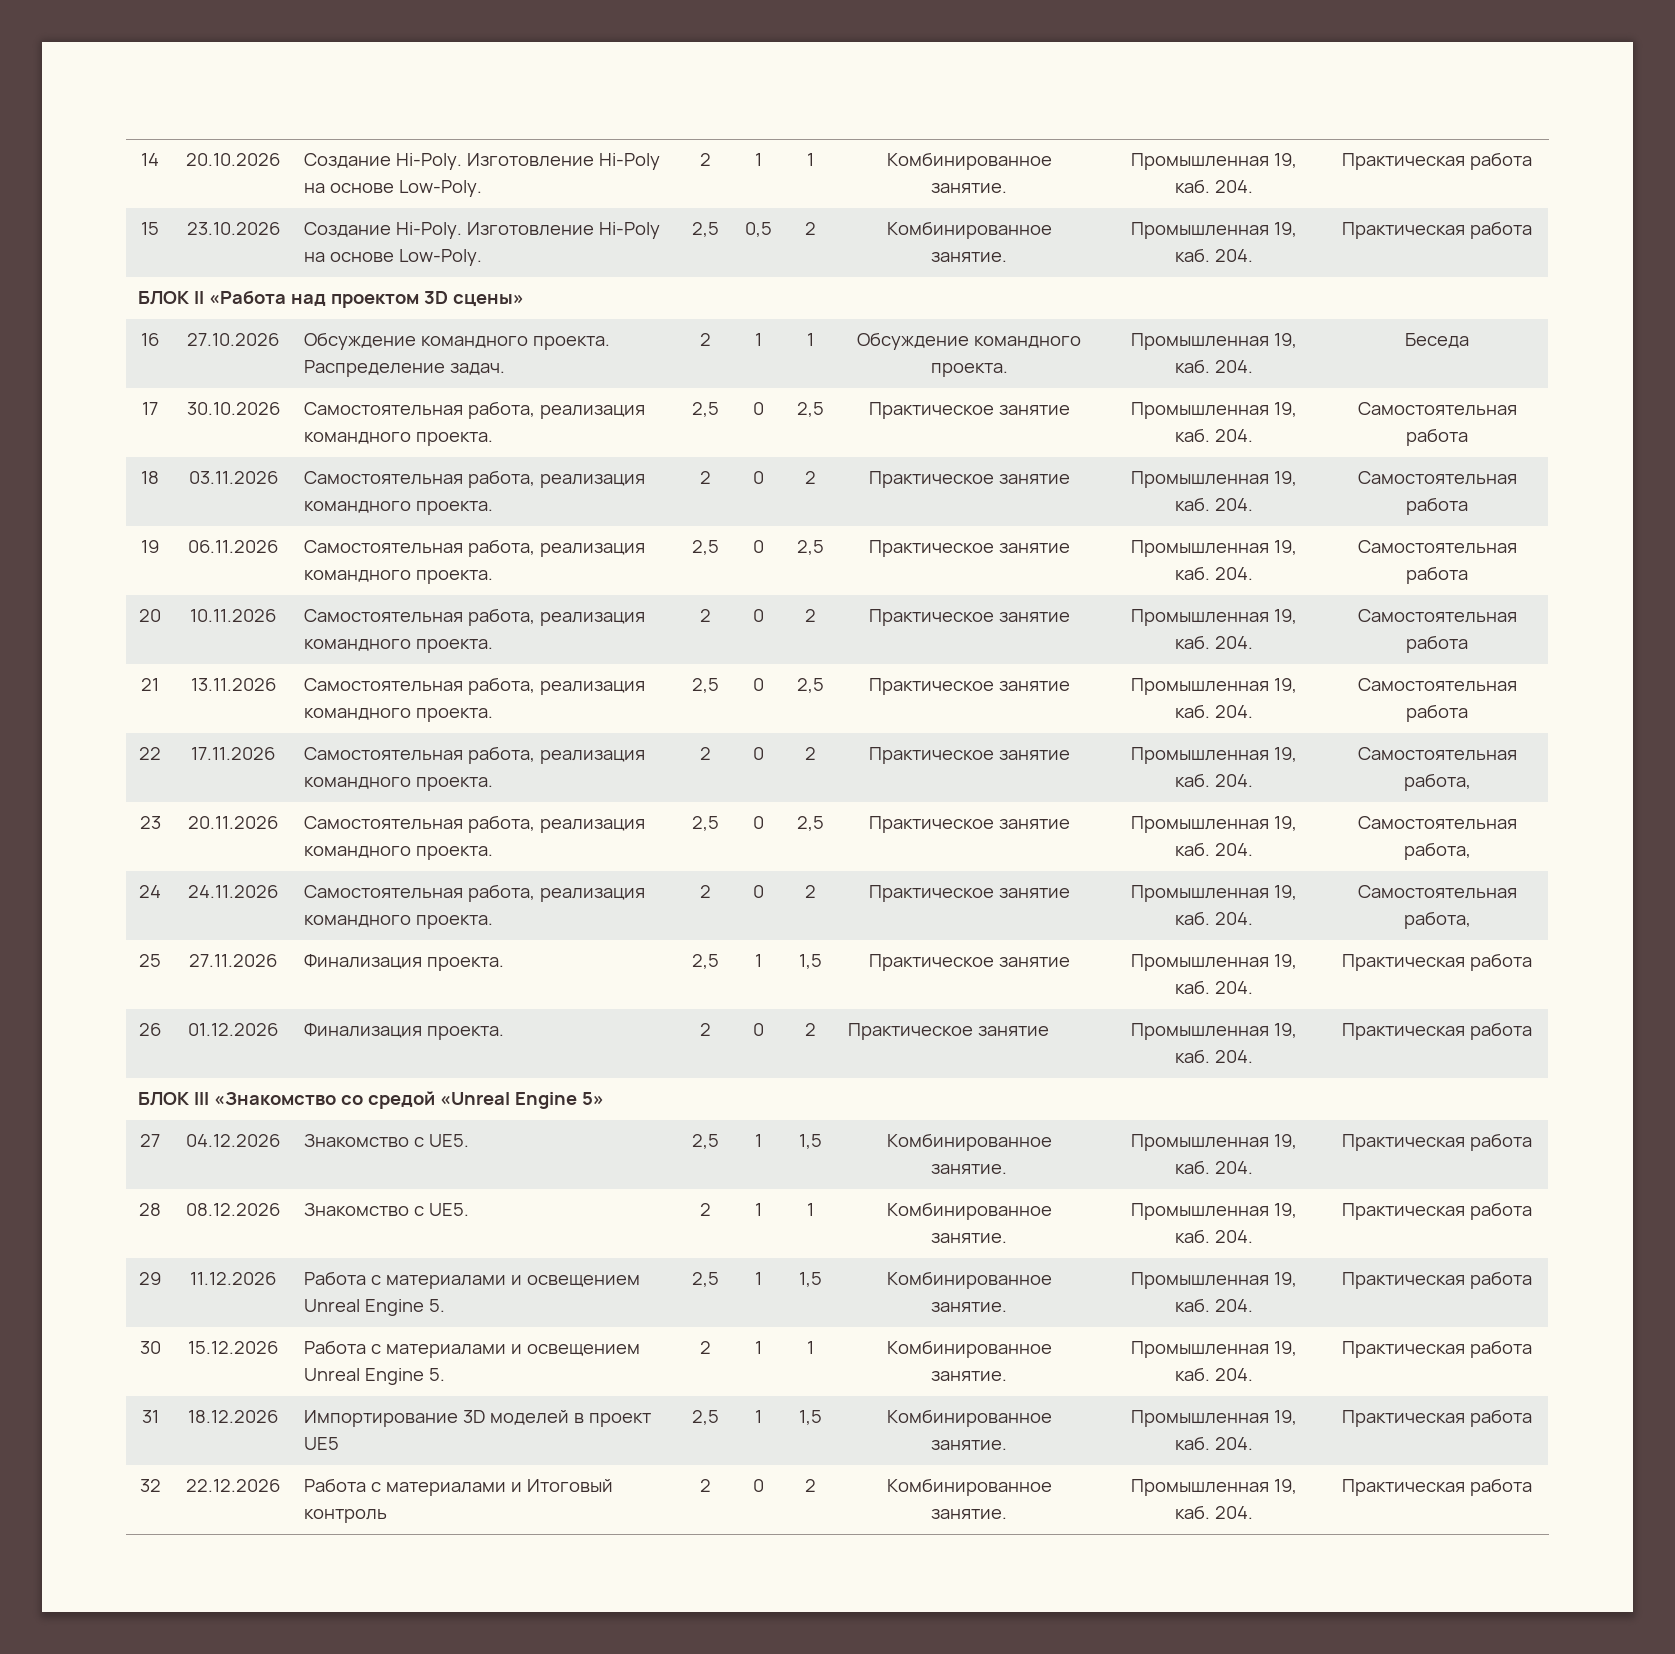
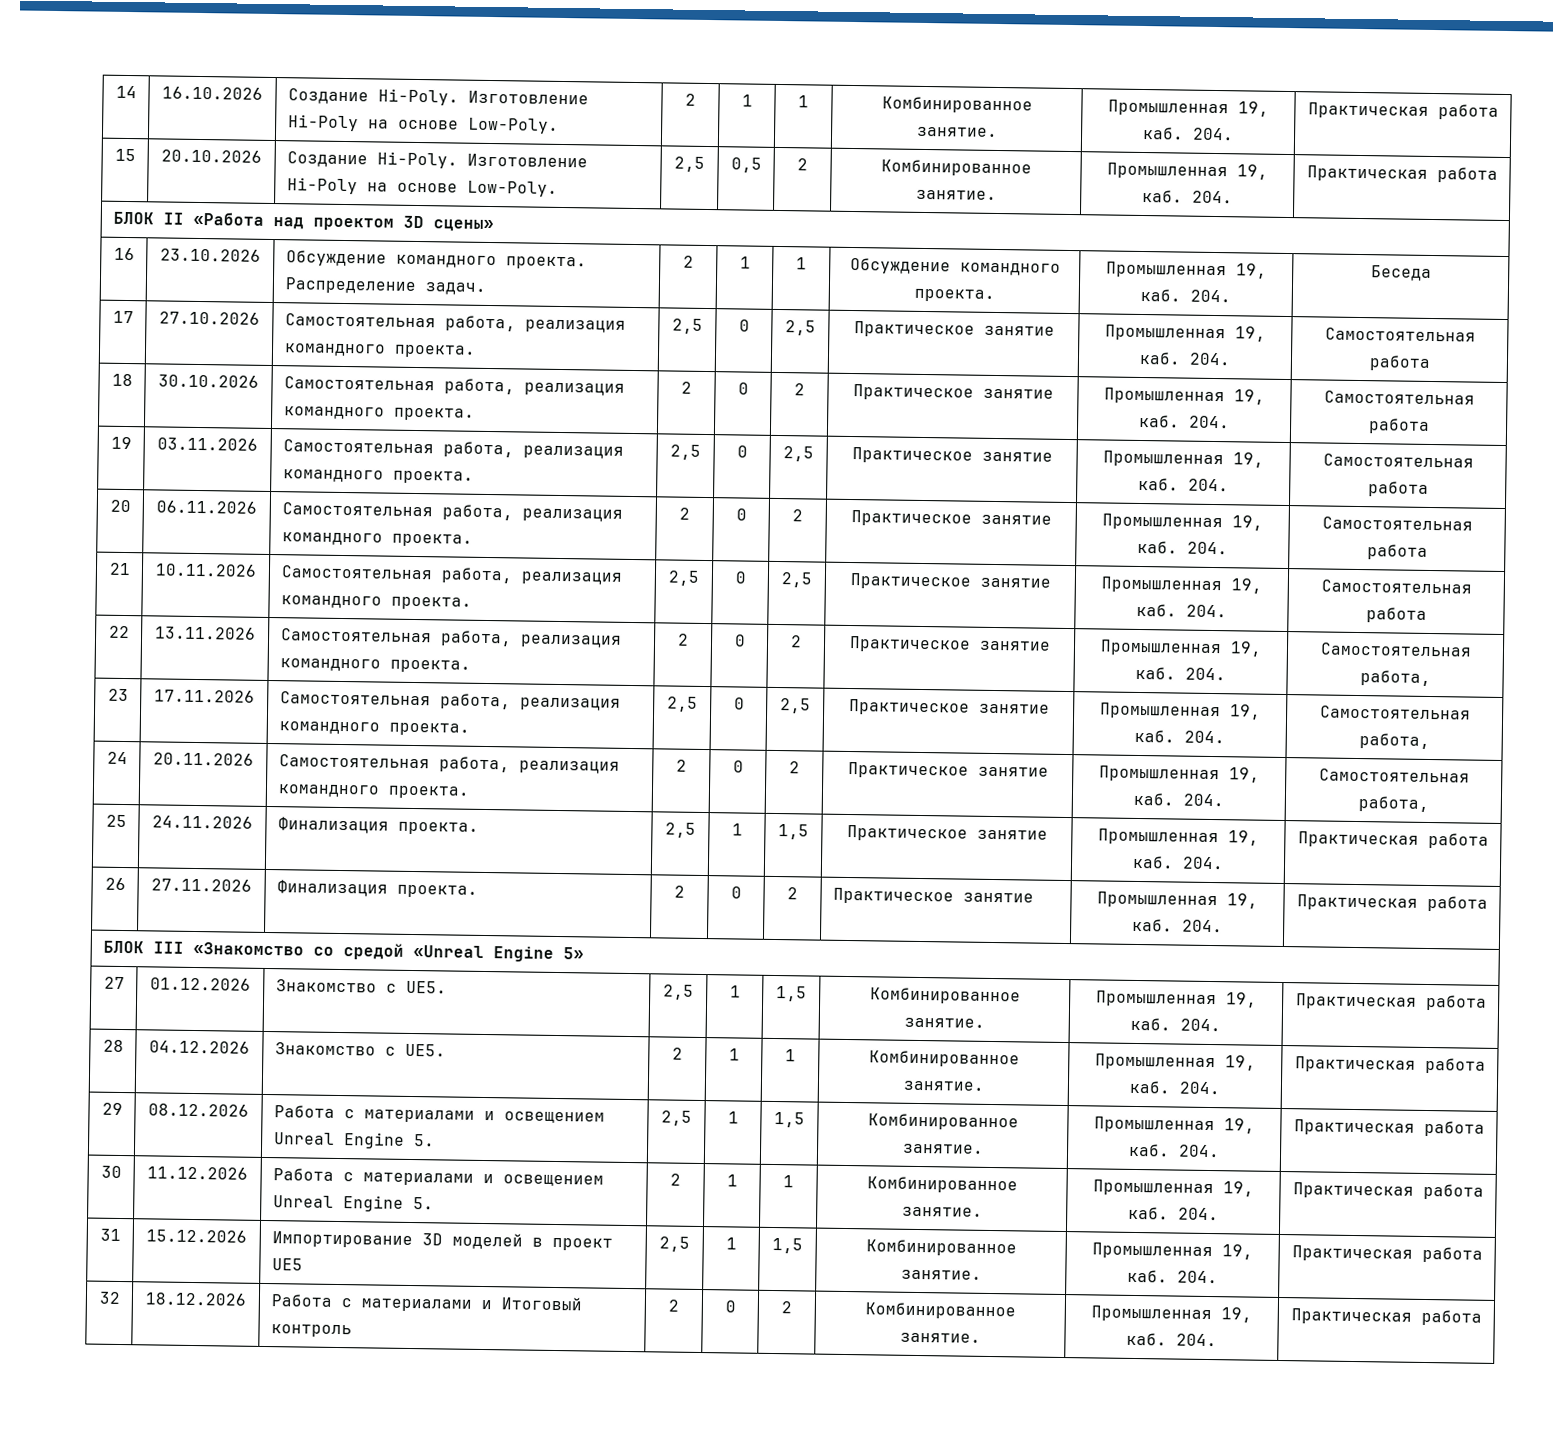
- 14 | 20.10.2026 | Создание Hi-Poly. Изготовление Hi-Poly на основе Low-Poly. | 2 | 1 | 1 | Комбинированное занятие. | Промышленная 19, каб. 204. | Практическая работа
+ 14 | 16.10.2026 | Создание Hi-Poly. Изготовление Hi-Poly на основе Low-Poly. | 2 | 1 | 1 | Комбинированное занятие. | Промышленная 19, каб. 204. | Практическая работа
- 15 | 23.10.2026 | Создание Hi-Poly. Изготовление Hi-Poly на основе Low-Poly. | 2,5 | 0,5 | 2 | Комбинированное занятие. | Промышленная 19, каб. 204. | Практическая работа
+ 15 | 20.10.2026 | Создание Hi-Poly. Изготовление Hi-Poly на основе Low-Poly. | 2,5 | 0,5 | 2 | Комбинированное занятие. | Промышленная 19, каб. 204. | Практическая работа
- 16 | 27.10.2026 | Обсуждение командного проекта. Распределение задач. | 2 | 1 | 1 | Обсуждение командного проекта. | Промышленная 19, каб. 204. | Беседа
+ 16 | 23.10.2026 | Обсуждение командного проекта. Распределение задач. | 2 | 1 | 1 | Обсуждение командного проекта. | Промышленная 19, каб. 204. | Беседа
- 17 | 30.10.2026 | Самостоятельная работа, реализация командного проекта. | 2,5 | 0 | 2,5 | Практическое занятие | Промышленная 19, каб. 204. | Самостоятельная работа
+ 17 | 27.10.2026 | Самостоятельная работа, реализация командного проекта. | 2,5 | 0 | 2,5 | Практическое занятие | Промышленная 19, каб. 204. | Самостоятельная работа
- 18 | 03.11.2026 | Самостоятельная работа, реализация командного проекта. | 2 | 0 | 2 | Практическое занятие | Промышленная 19, каб. 204. | Самостоятельная работа
+ 18 | 30.10.2026 | Самостоятельная работа, реализация командного проекта. | 2 | 0 | 2 | Практическое занятие | Промышленная 19, каб. 204. | Самостоятельная работа
- 19 | 06.11.2026 | Самостоятельная работа, реализация командного проекта. | 2,5 | 0 | 2,5 | Практическое занятие | Промышленная 19, каб. 204. | Самостоятельная работа
+ 19 | 03.11.2026 | Самостоятельная работа, реализация командного проекта. | 2,5 | 0 | 2,5 | Практическое занятие | Промышленная 19, каб. 204. | Самостоятельная работа
- 20 | 10.11.2026 | Самостоятельная работа, реализация командного проекта. | 2 | 0 | 2 | Практическое занятие | Промышленная 19, каб. 204. | Самостоятельная работа
+ 20 | 06.11.2026 | Самостоятельная работа, реализация командного проекта. | 2 | 0 | 2 | Практическое занятие | Промышленная 19, каб. 204. | Самостоятельная работа
- 21 | 13.11.2026 | Самостоятельная работа, реализация командного проекта. | 2,5 | 0 | 2,5 | Практическое занятие | Промышленная 19, каб. 204. | Самостоятельная работа
+ 21 | 10.11.2026 | Самостоятельная работа, реализация командного проекта. | 2,5 | 0 | 2,5 | Практическое занятие | Промышленная 19, каб. 204. | Самостоятельная работа
- 22 | 17.11.2026 | Самостоятельная работа, реализация командного проекта. | 2 | 0 | 2 | Практическое занятие | Промышленная 19, каб. 204. | Самостоятельная работа,
+ 22 | 13.11.2026 | Самостоятельная работа, реализация командного проекта. | 2 | 0 | 2 | Практическое занятие | Промышленная 19, каб. 204. | Самостоятельная работа,
- 23 | 20.11.2026 | Самостоятельная работа, реализация командного проекта. | 2,5 | 0 | 2,5 | Практическое занятие | Промышленная 19, каб. 204. | Самостоятельная работа,
+ 23 | 17.11.2026 | Самостоятельная работа, реализация командного проекта. | 2,5 | 0 | 2,5 | Практическое занятие | Промышленная 19, каб. 204. | Самостоятельная работа,
- 24 | 24.11.2026 | Самостоятельная работа, реализация командного проекта. | 2 | 0 | 2 | Практическое занятие | Промышленная 19, каб. 204. | Самостоятельная работа,
+ 24 | 20.11.2026 | Самостоятельная работа, реализация командного проекта. | 2 | 0 | 2 | Практическое занятие | Промышленная 19, каб. 204. | Самостоятельная работа,
- 25 | 27.11.2026 | Финализация проекта. | 2,5 | 1 | 1,5 | Практическое занятие | Промышленная 19, каб. 204. | Практическая работа
+ 25 | 24.11.2026 | Финализация проекта. | 2,5 | 1 | 1,5 | Практическое занятие | Промышленная 19, каб. 204. | Практическая работа
- 26 | 01.12.2026 | Финализация проекта. | 2 | 0 | 2 | Практическое занятие | Промышленная 19, каб. 204. | Практическая работа
+ 26 | 27.11.2026 | Финализация проекта. | 2 | 0 | 2 | Практическое занятие | Промышленная 19, каб. 204. | Практическая работа
- 27 | 04.12.2026 | Знакомство c UE5. | 2,5 | 1 | 1,5 | Комбинированное занятие. | Промышленная 19, каб. 204. | Практическая работа
+ 27 | 01.12.2026 | Знакомство c UE5. | 2,5 | 1 | 1,5 | Комбинированное занятие. | Промышленная 19, каб. 204. | Практическая работа
- 28 | 08.12.2026 | Знакомство c UE5. | 2 | 1 | 1 | Комбинированное занятие. | Промышленная 19, каб. 204. | Практическая работа
+ 28 | 04.12.2026 | Знакомство c UE5. | 2 | 1 | 1 | Комбинированное занятие. | Промышленная 19, каб. 204. | Практическая работа
- 29 | 11.12.2026 | Работа c материалами и освещением Unreal Engine 5. | 2,5 | 1 | 1,5 | Комбинированное занятие. | Промышленная 19, каб. 204. | Практическая работа
+ 29 | 08.12.2026 | Работа c материалами и освещением Unreal Engine 5. | 2,5 | 1 | 1,5 | Комбинированное занятие. | Промышленная 19, каб. 204. | Практическая работа
- 30 | 15.12.2026 | Работа c материалами и освещением Unreal Engine 5. | 2 | 1 | 1 | Комбинированное занятие. | Промышленная 19, каб. 204. | Практическая работа
+ 30 | 11.12.2026 | Работа c материалами и освещением Unreal Engine 5. | 2 | 1 | 1 | Комбинированное занятие. | Промышленная 19, каб. 204. | Практическая работа
- 31 | 18.12.2026 | Импортирование 3D моделей в проект UE5 | 2,5 | 1 | 1,5 | Комбинированное занятие. | Промышленная 19, каб. 204. | Практическая работа
+ 31 | 15.12.2026 | Импортирование 3D моделей в проект UE5 | 2,5 | 1 | 1,5 | Комбинированное занятие. | Промышленная 19, каб. 204. | Практическая работа
- 32 | 22.12.2026 | Работа c материалами и Итоговый контроль | 2 | 0 | 2 | Комбинированное занятие. | Промышленная 19, каб. 204. | Практическая работа
+ 32 | 18.12.2026 | Работа c материалами и Итоговый контроль | 2 | 0 | 2 | Комбинированное занятие. | Промышленная 19, каб. 204. | Практическая работа

